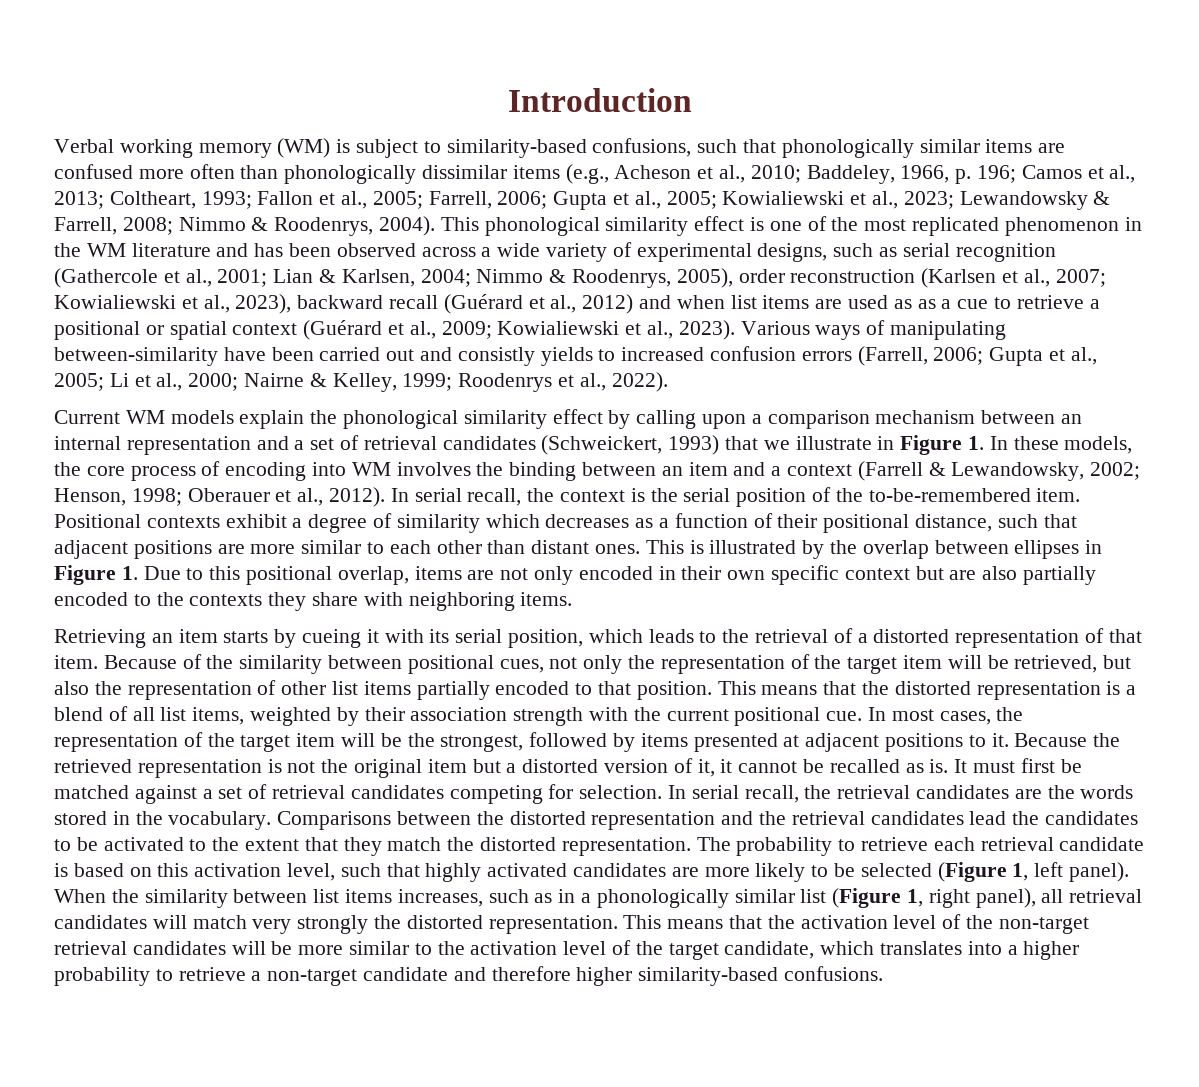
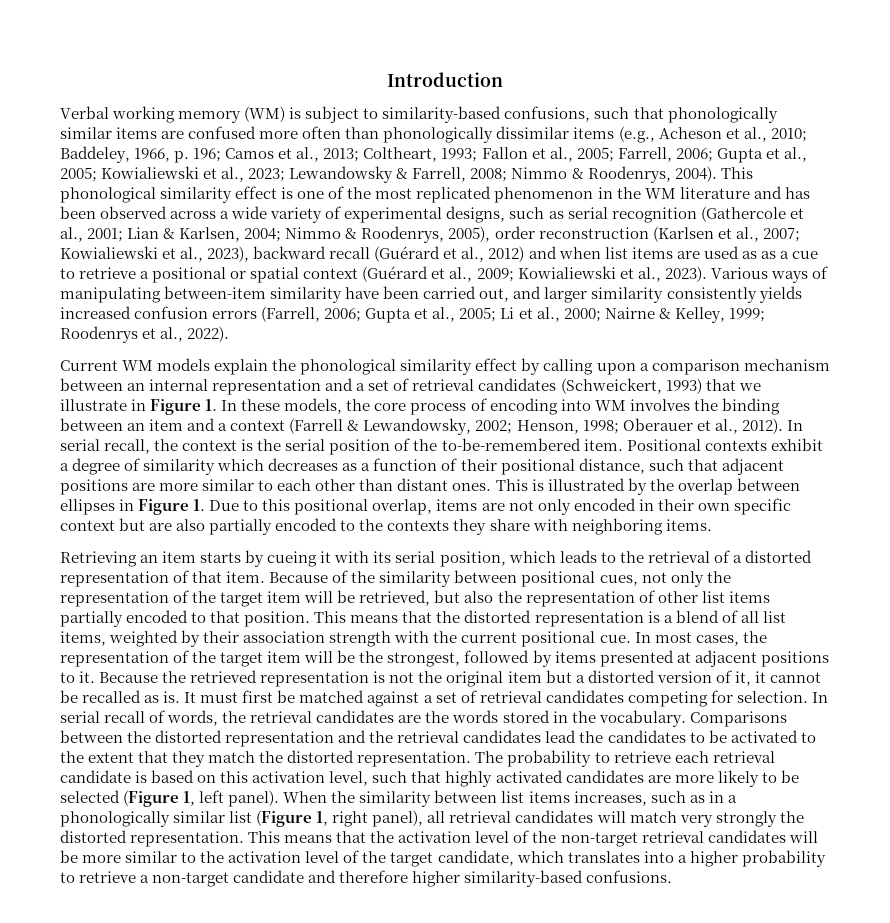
- Various ways of manipulating between-similarity have been carried out and consistly yields to increased confusion errors (Farrell, 2006; Gupta et al., 2005; Li et al., 2000; Nairne & Kelley, 1999; Roodenrys et al., 2022).
+ Various ways of manipulating between-item similarity have been carried out, and larger similarity consistently yields increased confusion errors (Farrell, 2006; Gupta et al., 2005; Li et al., 2000; Nairne & Kelley, 1999; Roodenrys et al., 2022).
- In serial recall, the retrieval candidates are the words stored in the vocabulary.
+ In serial recall of words, the retrieval candidates are the words stored in the vocabulary.

